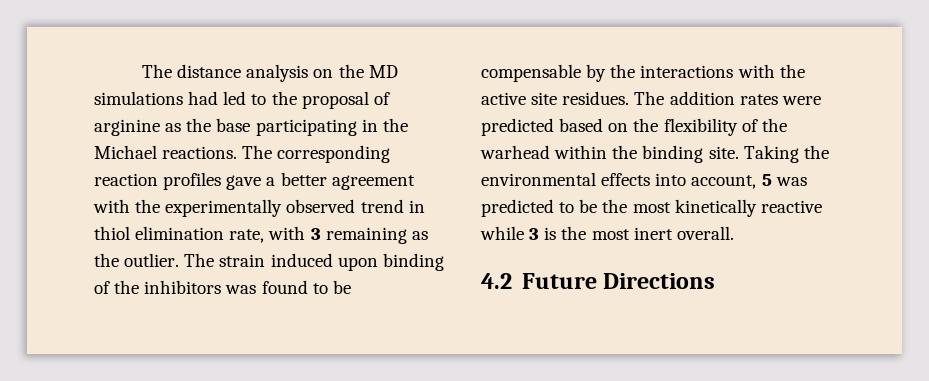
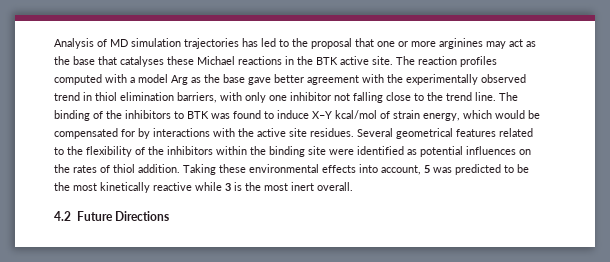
- The distance analysis on the MD simulations had led to the proposal of arginine as the base participating in the Michael reactions. The corresponding reaction profiles gave a better agreement with the experimentally observed trend in thiol elimination rate, with 3 remaining as the outlier. The strain induced upon binding of the inhibitors was found to be compensable by the interactions with the active site residues.
+ Analysis of MD simulation trajectories has led to the proposal that one or more arginines may act as the base that catalyses these Michael reactions in the BTK active site. The reaction profiles computed with a model Arg as the base gave better agreement with the experimentally observed trend in thiol elimination barriers, with only one inhibitor not falling close to the trend line. The binding of the inhibitors to BTK was found to induce X–Y kcal/mol of strain energy, which would be compensated for by interactions with the active site residues.
- The addition rates were predicted based on the flexibility of the warhead within the binding site. Taking the environmental effects into account, 5 was predicted to be the most kinetically reactive while 3 is the most inert overall.
+ Several geometrical features related to the flexibility of the inhibitors within the binding site were identified as potential influences on the rates of thiol addition. Taking these environmental effects into account, 5 was predicted to be the most kinetically reactive while 3 is the most inert overall.

